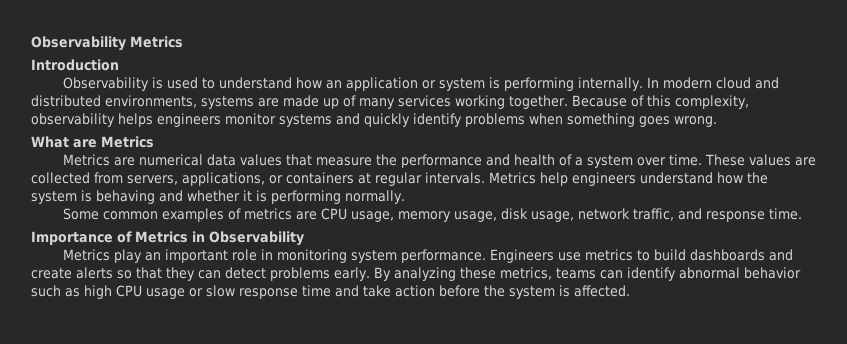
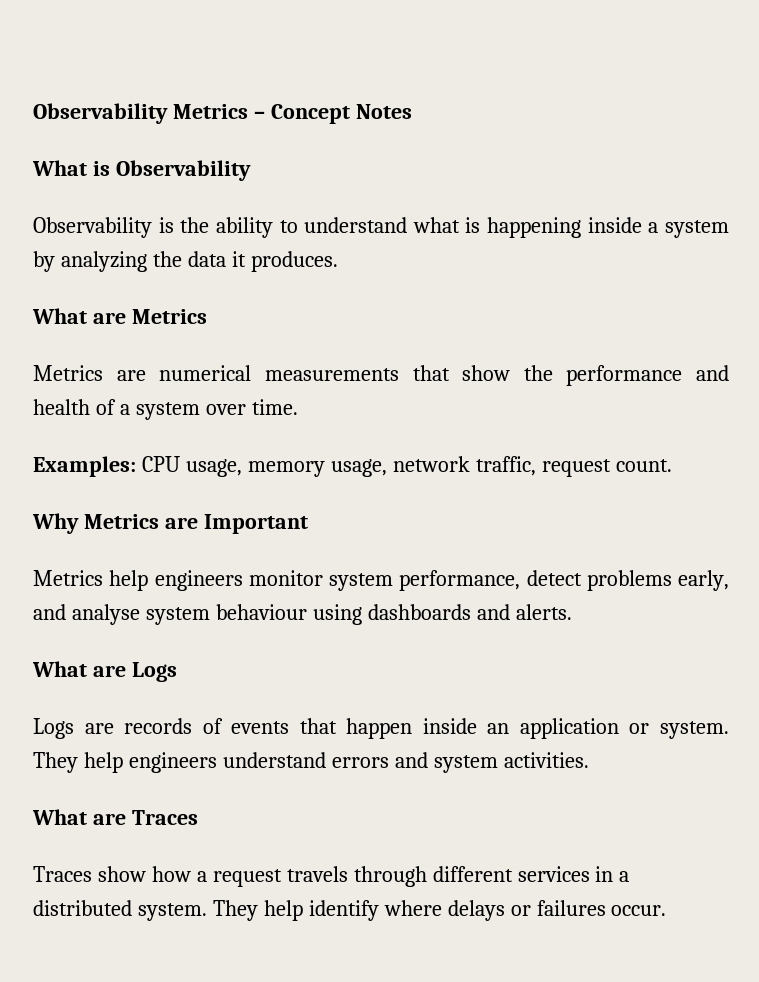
- Observability Metrics
- Introduction
- Observability is used to understand how an application or system is performing internally. In modern cloud and distributed environments, systems are made up of many services working together. Because of this complexity, observability helps engineers monitor systems and quickly identify problems when something goes wrong.
+ Observability Metrics – Concept Notes
+ What is Observability
+ Observability is the ability to understand what is happening inside a system by analyzing the data it produces.
- Metrics are numerical data values that measure the performance and health of a system over time. These values are collected from servers, applications, or containers at regular intervals. Metrics help engineers understand how the system is behaving and whether it is performing normally.
- Some common examples of metrics are CPU usage, memory usage, disk usage, network traffic, and response time.
- Importance of Metrics in Observability
- Metrics play an important role in monitoring system performance. Engineers use metrics to build dashboards and create alerts so that they can detect problems early. By analyzing these metrics, teams can identify abnormal behavior such as high CPU usage or slow response time and take action before the system is affected.
+ Metrics are numerical measurements that show the performance and health of a system over time.
+ Examples: CPU usage, memory usage, network traffic, request count.
+ Why Metrics are Important
+ Metrics help engineers monitor system performance, detect problems early, and analyse system behaviour using dashboards and alerts.
+ What are Logs
+ Logs are records of events that happen inside an application or system. They help engineers understand errors and system activities.
+ What are Traces
+ Traces show how a request travels through different services in a distributed system. They help identify where delays or failures occur.

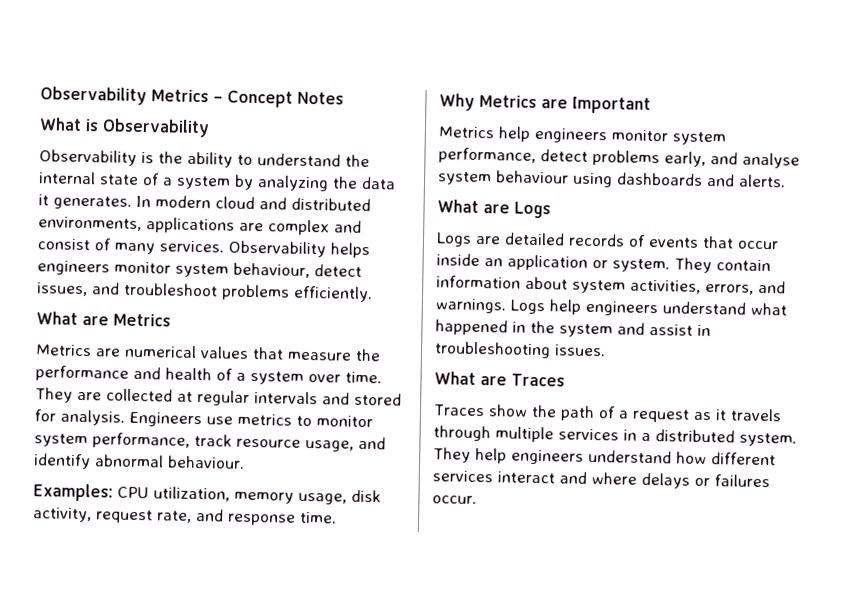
- Observability is the ability to understand what is happening inside a system by analyzing the data it produces.
+ Observability is the ability to understand the internal state of a system by analyzing the data it generates. In modern cloud and distributed environments, applications are complex and consist of many services. Observability helps engineers monitor system behaviour, detect issues, and troubleshoot problems efficiently.
- Metrics are numerical measurements that show the performance and health of a system over time.
+ Metrics are numerical values that measure the performance and health of a system over time. They are collected at regular intervals and stored for analysis. Engineers use metrics to monitor system performance, track resource usage, and identify abnormal behaviour.
- Examples: CPU usage, memory usage, network traffic, request count.
+ Examples: CPU utilization, memory usage, disk activity, request rate, and response time.
- Logs are records of events that happen inside an application or system.
+ Logs are detailed records of events that occur inside an application or system.
- They help engineers understand errors and system activities.
+ They contain information about system activities, errors, and warnings. Logs help engineers understand what happened in the system and assist in troubleshooting issues.
- Traces show how a request travels through different services in a distributed system.
+ Traces show the path of a request as it travels through multiple services in a distributed system.
- They help identify where delays or failures occur.
+ They help engineers understand how different services interact and where delays or failures occur.

